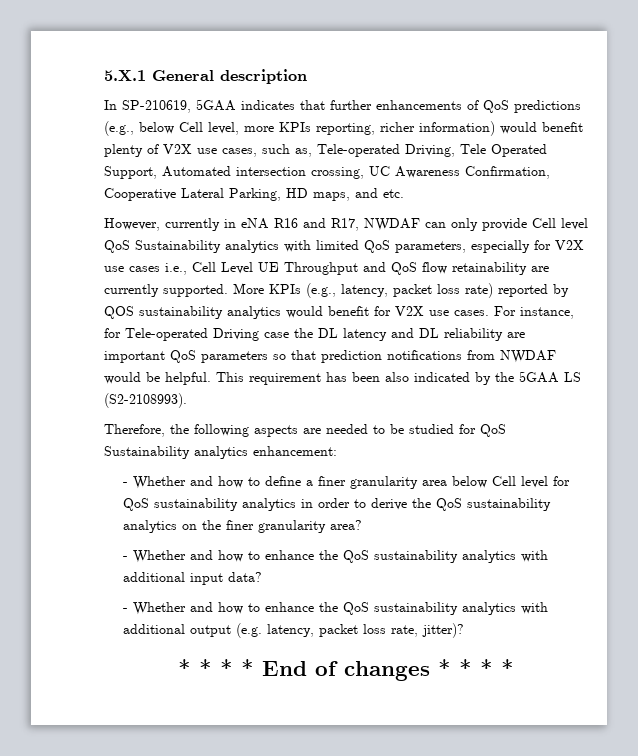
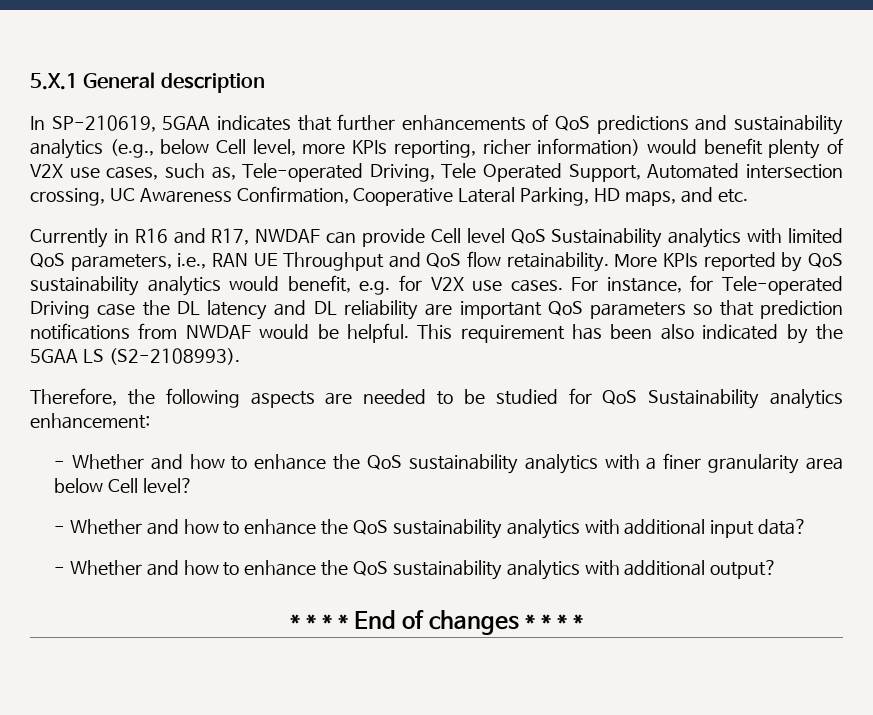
- In SP-210619, 5GAA indicates that further enhancements of QoS predictions (e.g., below Cell level, more KPIs reporting, richer information) would benefit plenty of V2X use cases, such as, Tele-operated Driving, Tele Operated Support, Automated intersection crossing, UC Awareness Confirmation, Cooperative Lateral Parking, HD maps, and etc.
+ In SP-210619, 5GAA indicates that further enhancements of QoS predictions and sustainability analytics (e.g., below Cell level, more KPIs reporting, richer information) would benefit plenty of V2X use cases, such as, Tele-operated Driving, Tele Operated Support, Automated intersection crossing, UC Awareness Confirmation, Cooperative Lateral Parking, HD maps, and etc.
- However, currently in eNA R16 and R17, NWDAF can only provide Cell level QoS Sustainability analytics with limited QoS parameters, especially for V2X use cases i.e., Cell Level UE Throughput and QoS flow retainability are currently supported. More KPIs (e.g., latency, packet loss rate) reported by QOS sustainability analytics would benefit for V2X use cases.
+ Currently in R16 and R17, NWDAF can provide Cell level QoS Sustainability analytics with limited QoS parameters, i.e., RAN UE Throughput and QoS flow retainability. More KPIs reported by QoS sustainability analytics would benefit, e.g. for V2X use cases.
- - Whether and how to define a finer granularity area below Cell level for QoS sustainability analytics in order to derive the QoS sustainability analytics on the finer granularity area?
+ - Whether and how to enhance the QoS sustainability analytics with a finer granularity area below Cell level?
- - Whether and how to enhance the QoS sustainability analytics with additional output (e.g. latency, packet loss rate, jitter)?
+ - Whether and how to enhance the QoS sustainability analytics with additional output?

